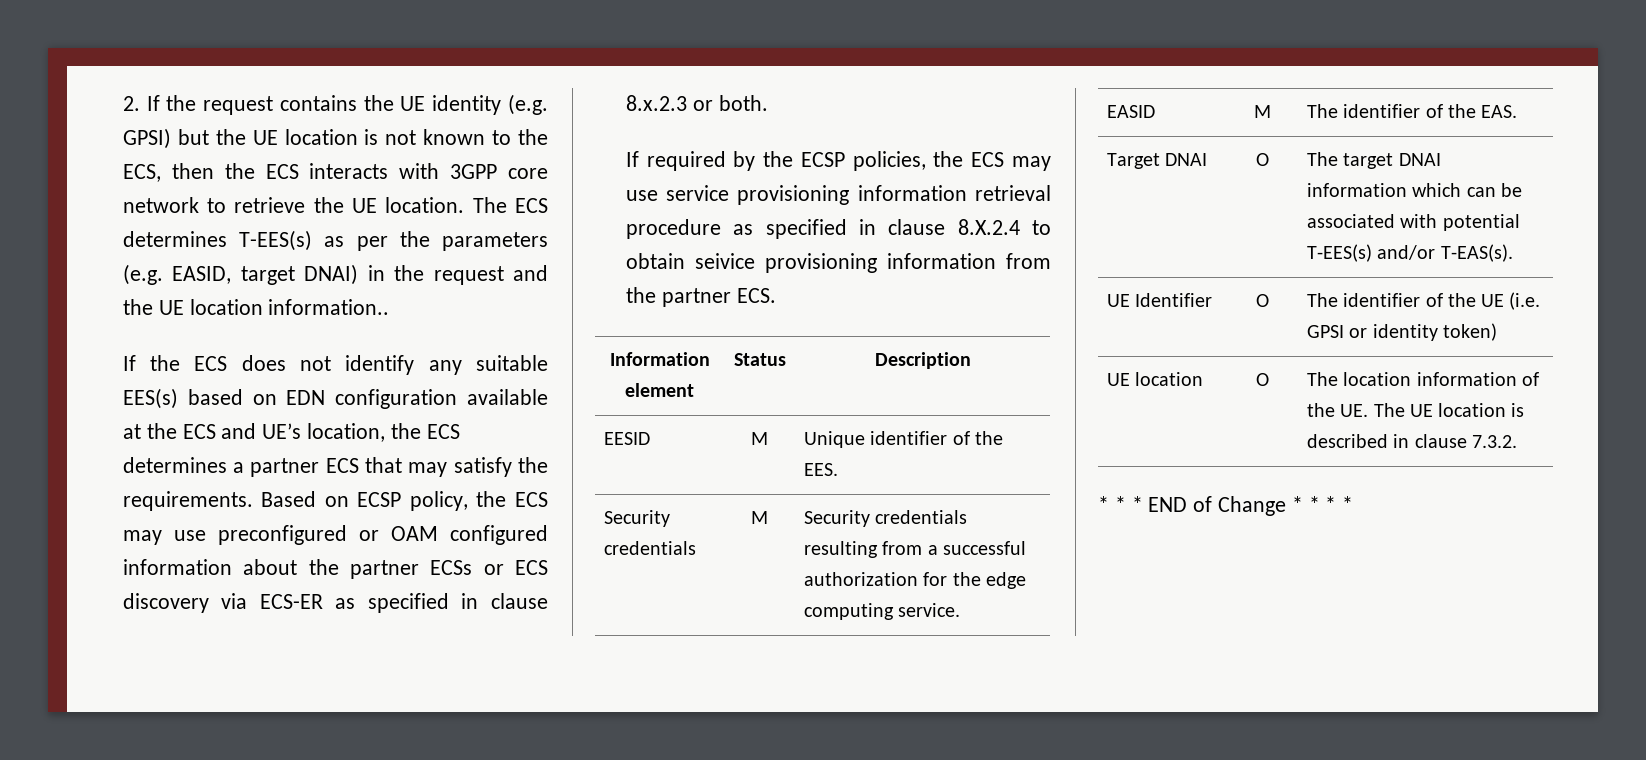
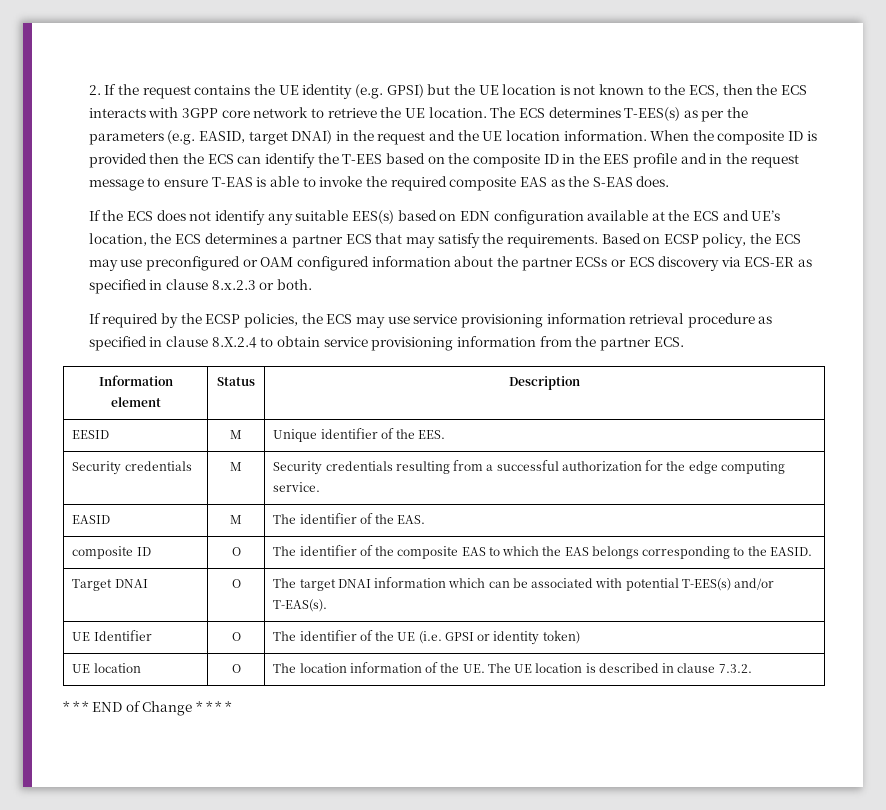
- The ECS determines T-EES(s) as per the parameters (e.g. EASID, target DNAI) in the request and the UE location information..
+ The ECS determines T-EES(s) as per the parameters (e.g. EASID, target DNAI) in the request and the UE location information. When the composite ID is provided then the ECS can identify the T-EES based on the composite ID in the EES profile and in the request message to ensure T-EAS is able to invoke the required composite EAS as the S-EAS does.
- If required by the ECSP policies, the ECS may use service provisioning information retrieval procedure as specified in clause 8.X.2.4 to obtain seivice provisioning information from the partner ECS.
+ If required by the ECSP policies, the ECS may use service provisioning information retrieval procedure as specified in clause 8.X.2.4 to obtain service provisioning information from the partner ECS.
+ composite ID | O | The identifier of the composite EAS to which the EAS belongs corresponding to the EASID.

